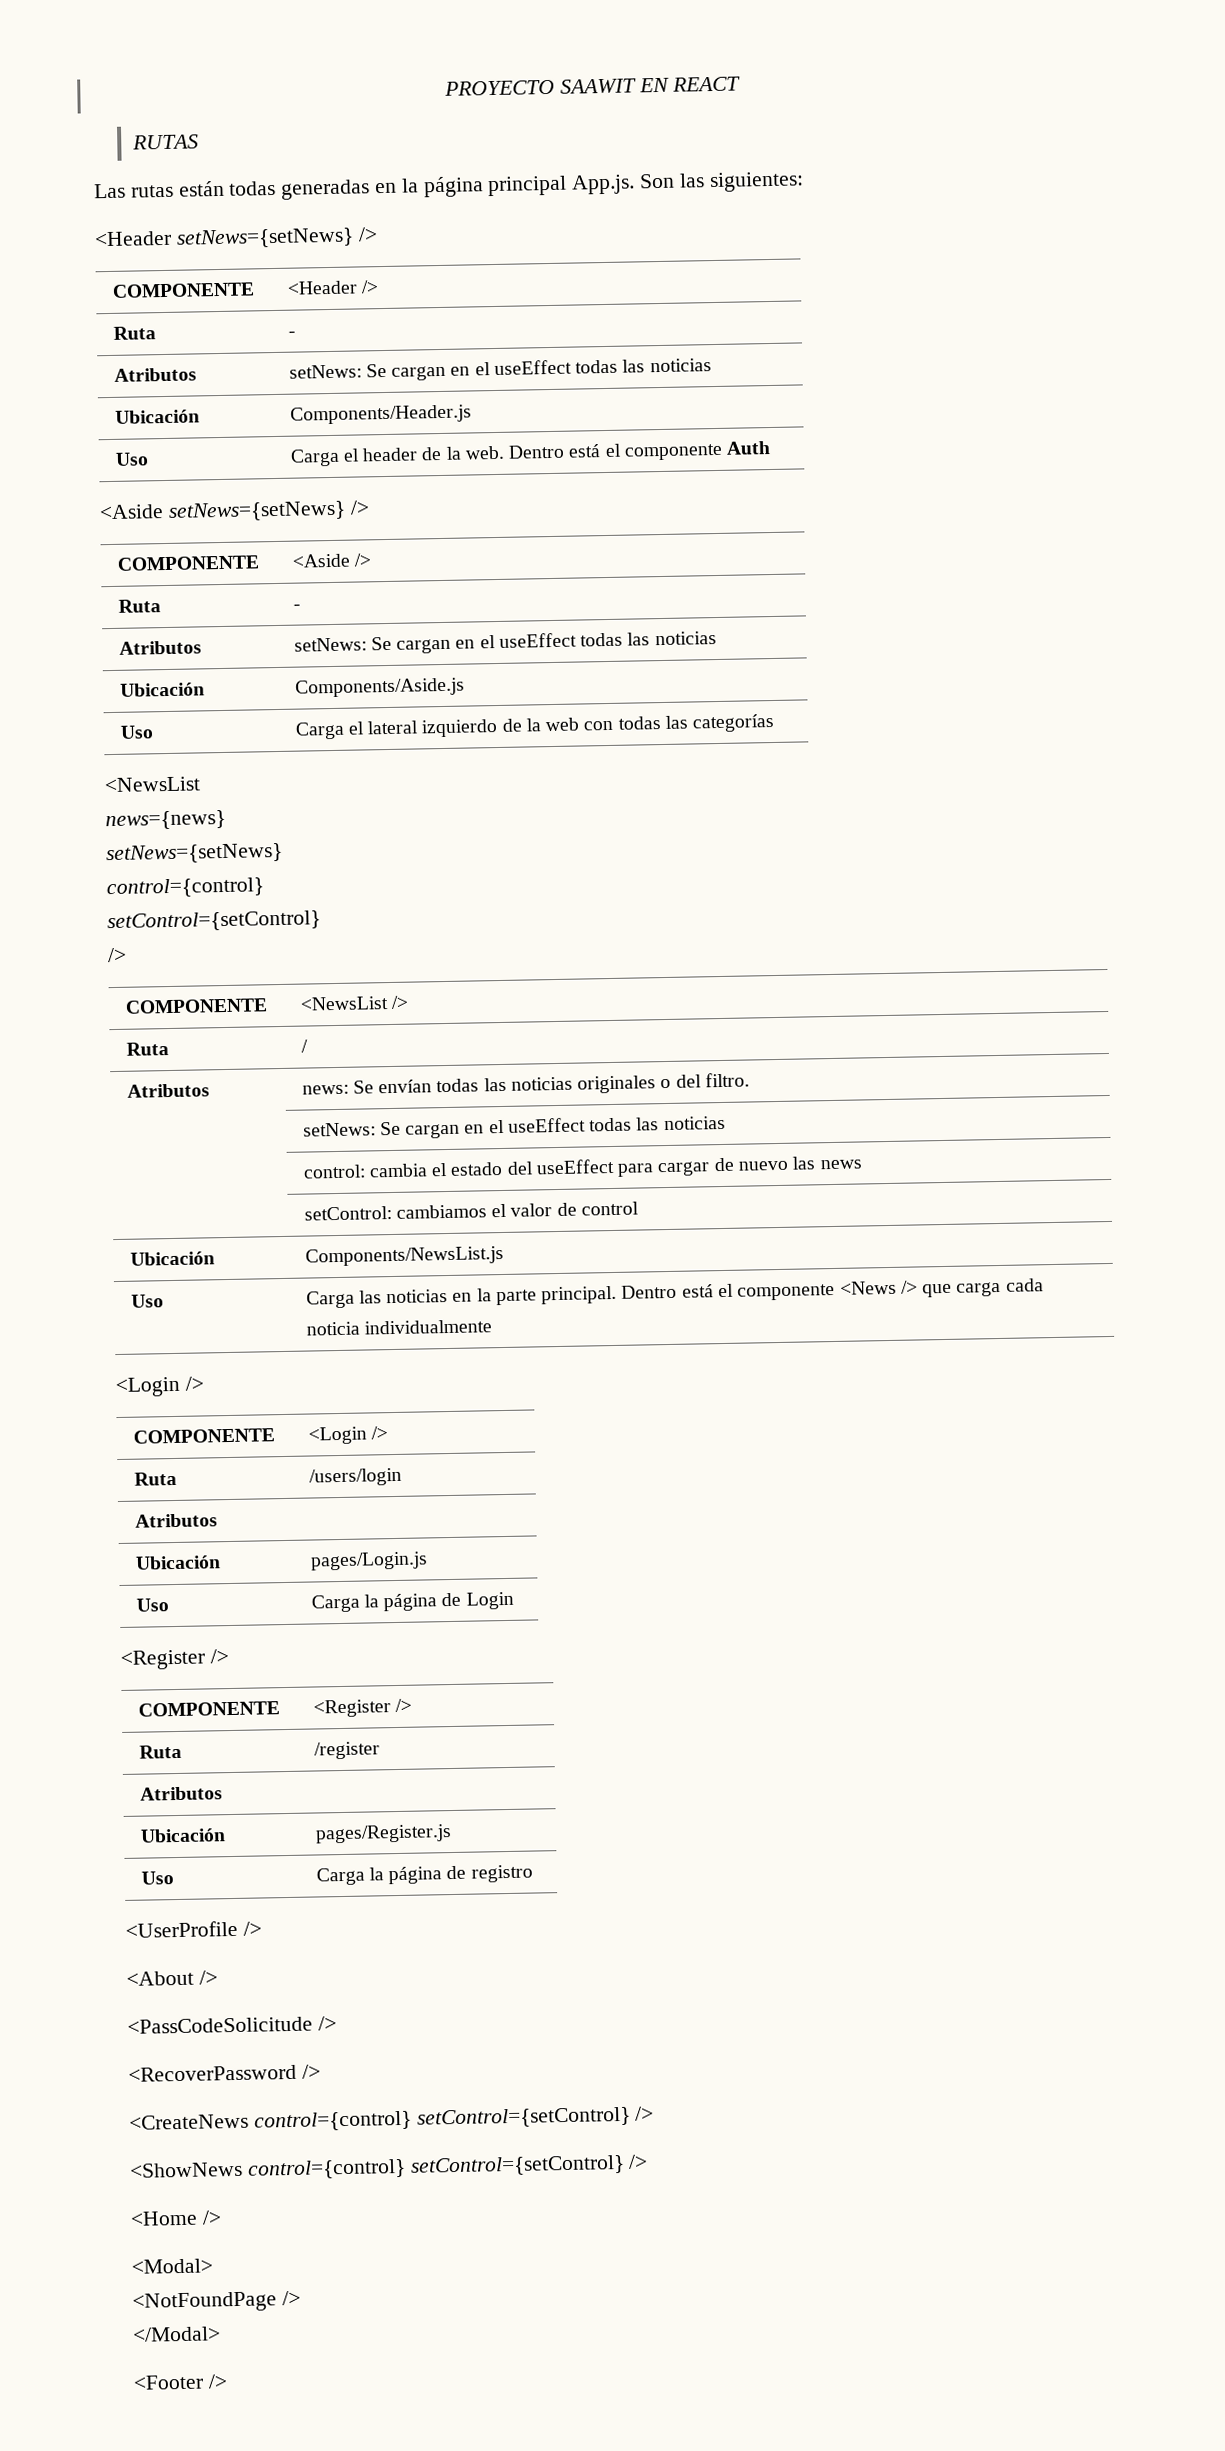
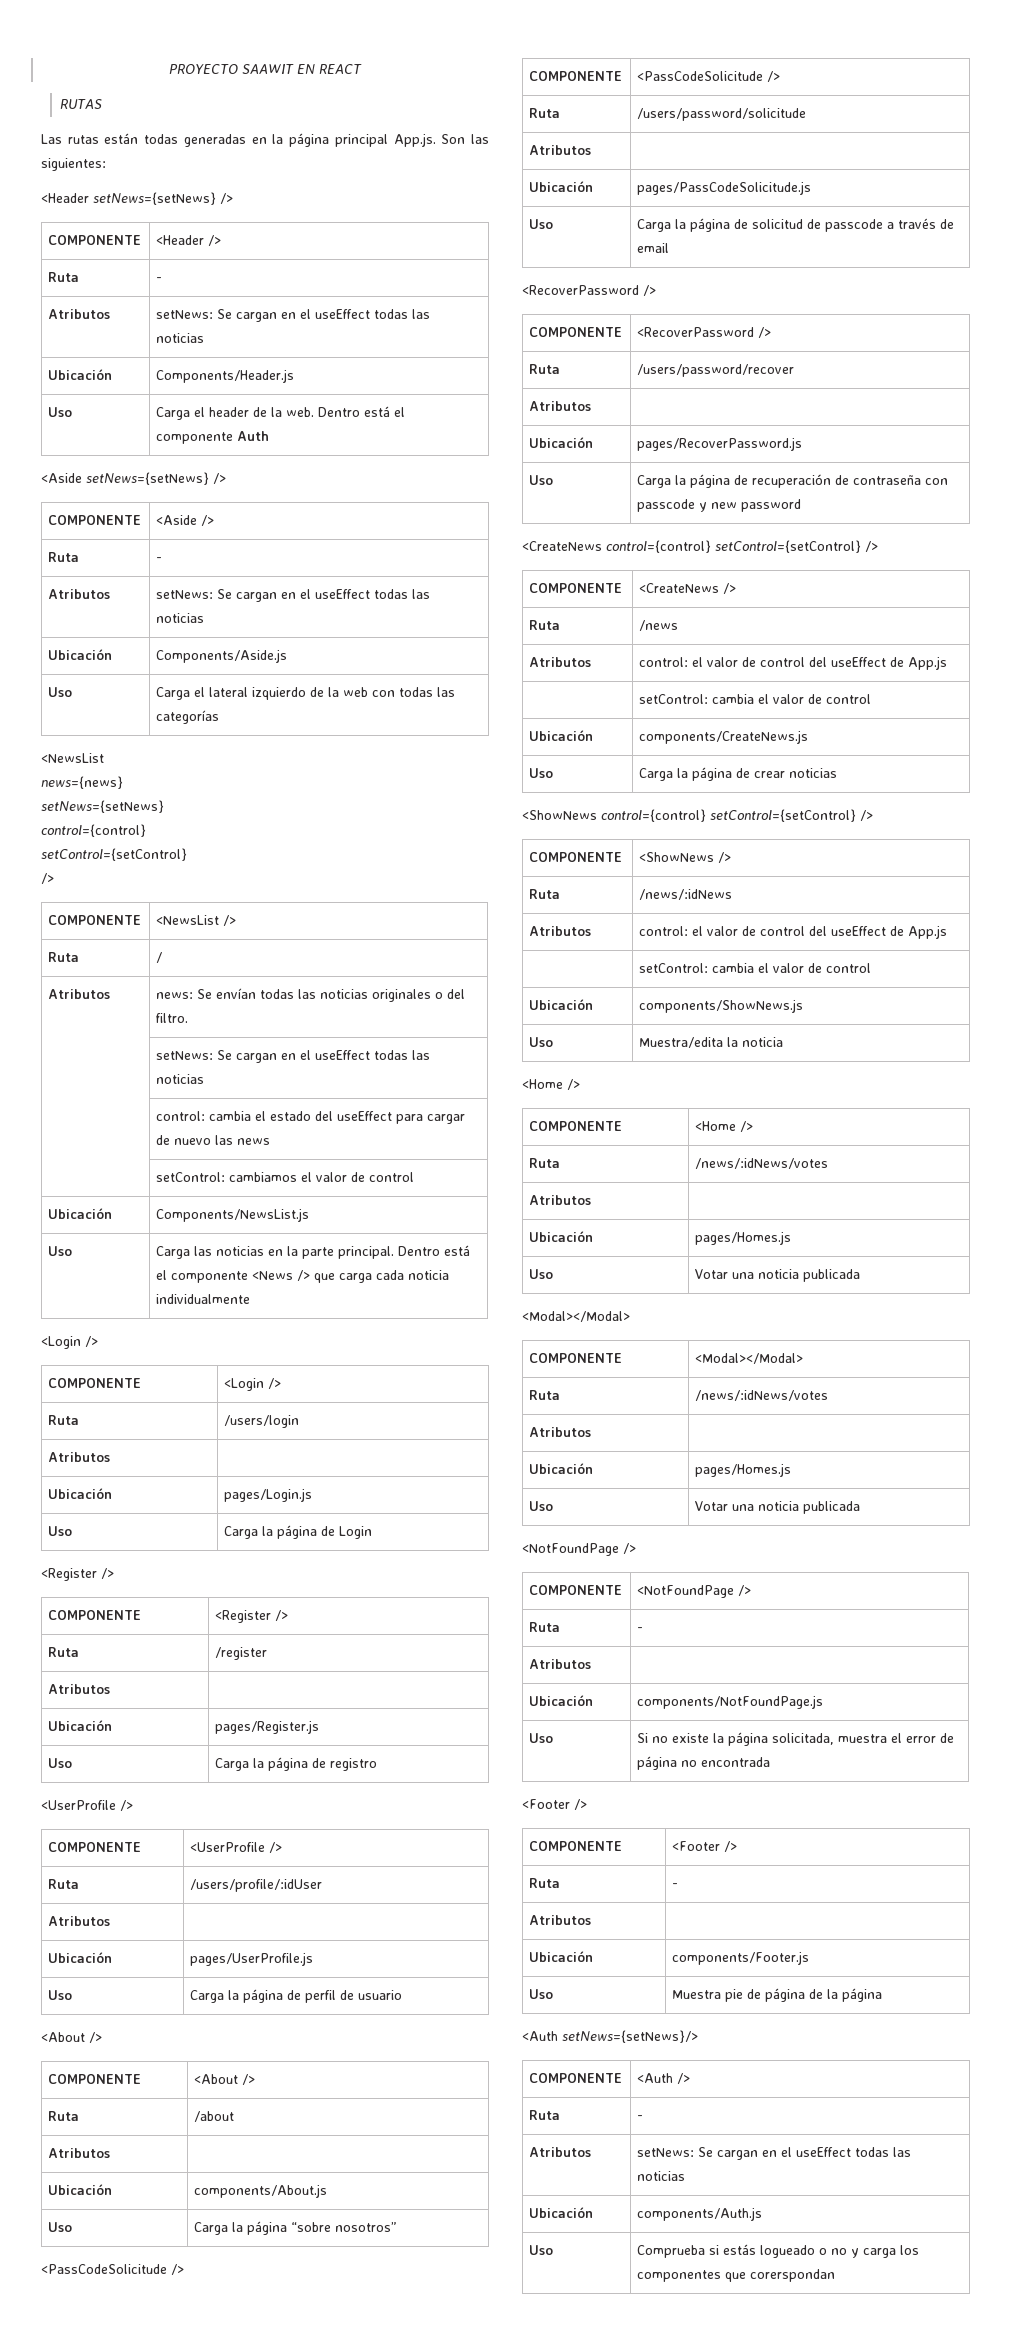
+ COMPONENTE | <UserProfile />
+ Ruta | /users/profile/:idUser
+ Atributos |
+ Ubicación | pages/UserProfile.js
+ Uso | Carga la página de perfil de usuario
  <About />
+ COMPONENTE | <About />
+ Ruta | /about
+ Atributos |
+ Ubicación | components/About.js
+ Uso | Carga la página “sobre nosotros”
  <PassCodeSolicitude />
+ COMPONENTE | <PassCodeSolicitude />
+ Ruta | /users/password/solicitude
+ Atributos |
+ Ubicación | pages/PassCodeSolicitude.js
+ Uso | Carga la página de solicitud de passcode a través de email
  <RecoverPassword />
+ COMPONENTE | <RecoverPassword />
+ Ruta | /users/password/recover
+ Atributos |
+ Ubicación | pages/RecoverPassword.js
+ Uso | Carga la página de recuperación de contraseña con passcode y new password
  <CreateNews control={control} setControl={setControl} />
+ COMPONENTE | <CreateNews />
+ Ruta | /news
+ Atributos | control: el valor de control del useEffect de App.js
+ | setControl: cambia el valor de control
+ Ubicación | components/CreateNews.js
+ Uso | Carga la página de crear noticias
  <ShowNews control={control} setControl={setControl} />
+ COMPONENTE | <ShowNews />
+ Ruta | /news/:idNews
+ Atributos | control: el valor de control del useEffect de App.js
+ | setControl: cambia el valor de control
+ Ubicación | components/ShowNews.js
+ Uso | Muestra/edita la noticia
  <Home />
- <Modal>
+ COMPONENTE | <Home />
+ Ruta | /news/:idNews/votes
+ Atributos |
+ Ubicación | pages/Homes.js
+ Uso | Votar una noticia publicada
+ <Modal></Modal>
+ COMPONENTE | <Modal></Modal>
+ Ruta | /news/:idNews/votes
+ Atributos |
+ Ubicación | pages/Homes.js
+ Uso | Votar una noticia publicada
  <NotFoundPage />
- </Modal>
+ COMPONENTE | <NotFoundPage />
+ Ruta | -
+ Atributos |
+ Ubicación | components/NotFoundPage.js
+ Uso | Si no existe la página solicitada, muestra el error de página no encontrada
  <Footer />
+ COMPONENTE | <Footer />
+ Ruta | -
+ Atributos |
+ Ubicación | components/Footer.js
+ Uso | Muestra pie de página de la página
+ <Auth setNews={setNews}/>
+ COMPONENTE | <Auth />
+ Ruta | -
+ Atributos | setNews: Se cargan en el useEffect todas las noticias
+ Ubicación | components/Auth.js
+ Uso | Comprueba si estás logueado o no y carga los componentes que corerspondan

